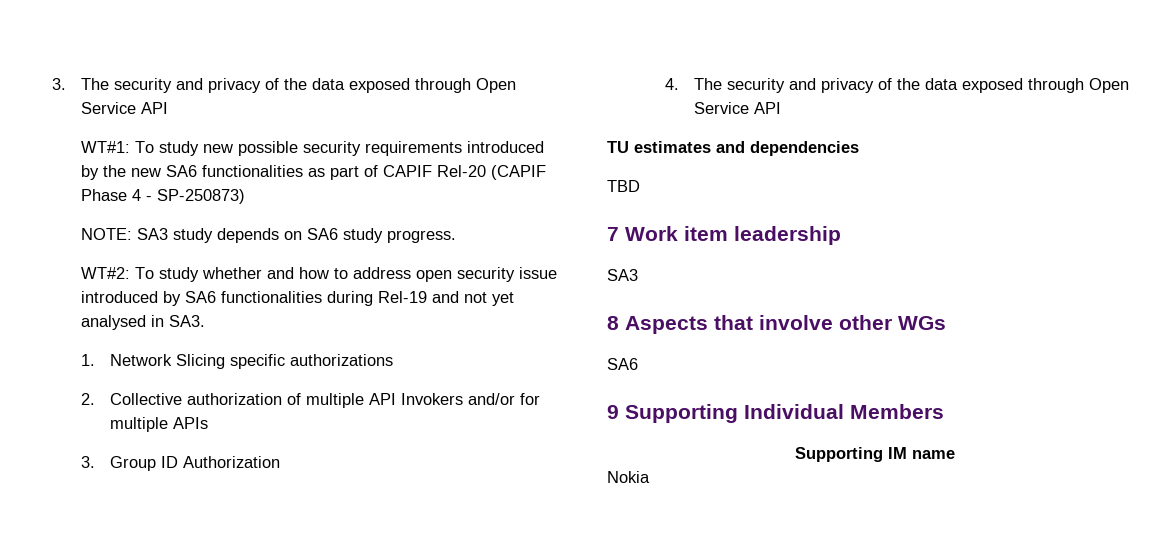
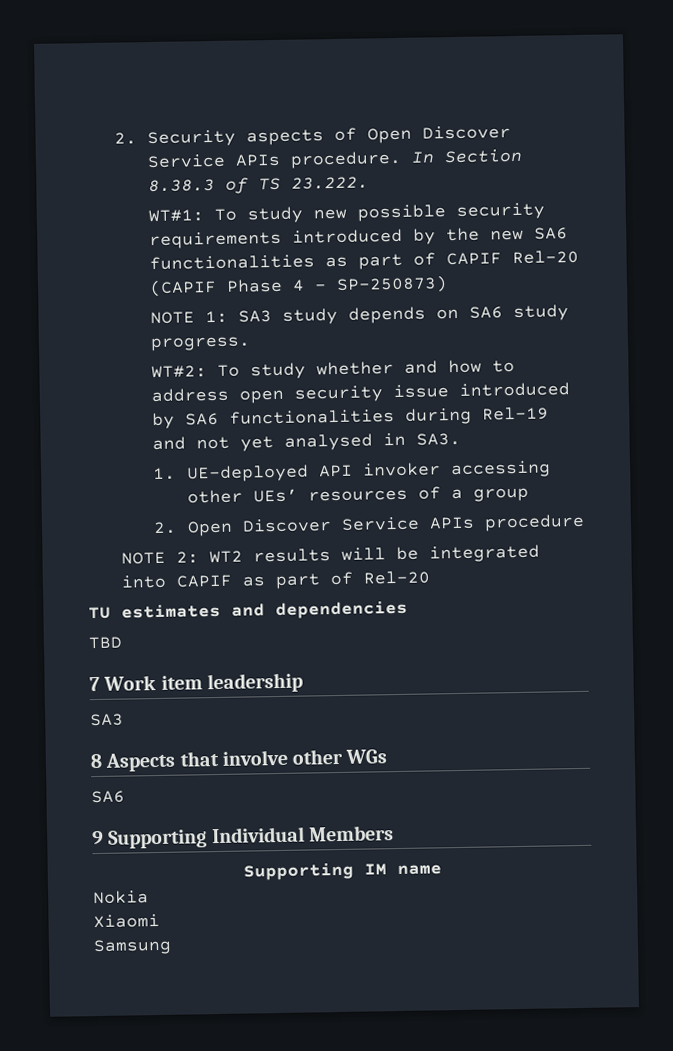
- 3. The security and privacy of the data exposed through Open Service API
+ 2. Security aspects of Open Discover Service APIs procedure. In Section 8.38.3 of TS 23.222.
- NOTE: SA3 study depends on SA6 study progress.
+ NOTE 1: SA3 study depends on SA6 study progress.
- 1. Network Slicing specific authorizations
- 2. Collective authorization of multiple API Invokers and/or for multiple APIs
- 3. Group ID Authorization
- 4. The security and privacy of the data exposed through Open Service API
+ 1. UE-deployed API invoker accessing other UEs’ resources of a group
+ 2. Open Discover Service APIs procedure
+ NOTE 2: WT2 results will be integrated into CAPIF as part of Rel-20
+ Xiaomi
+ Samsung

